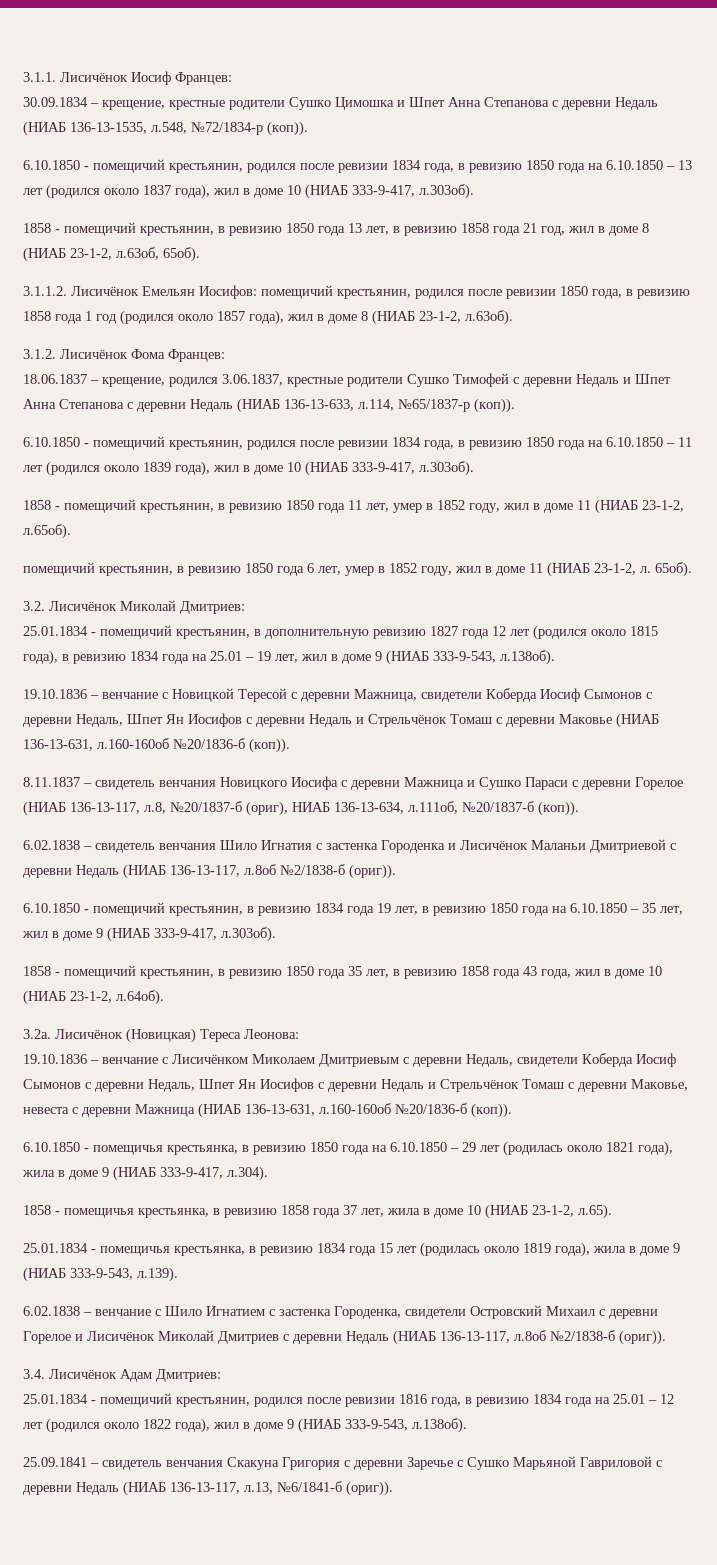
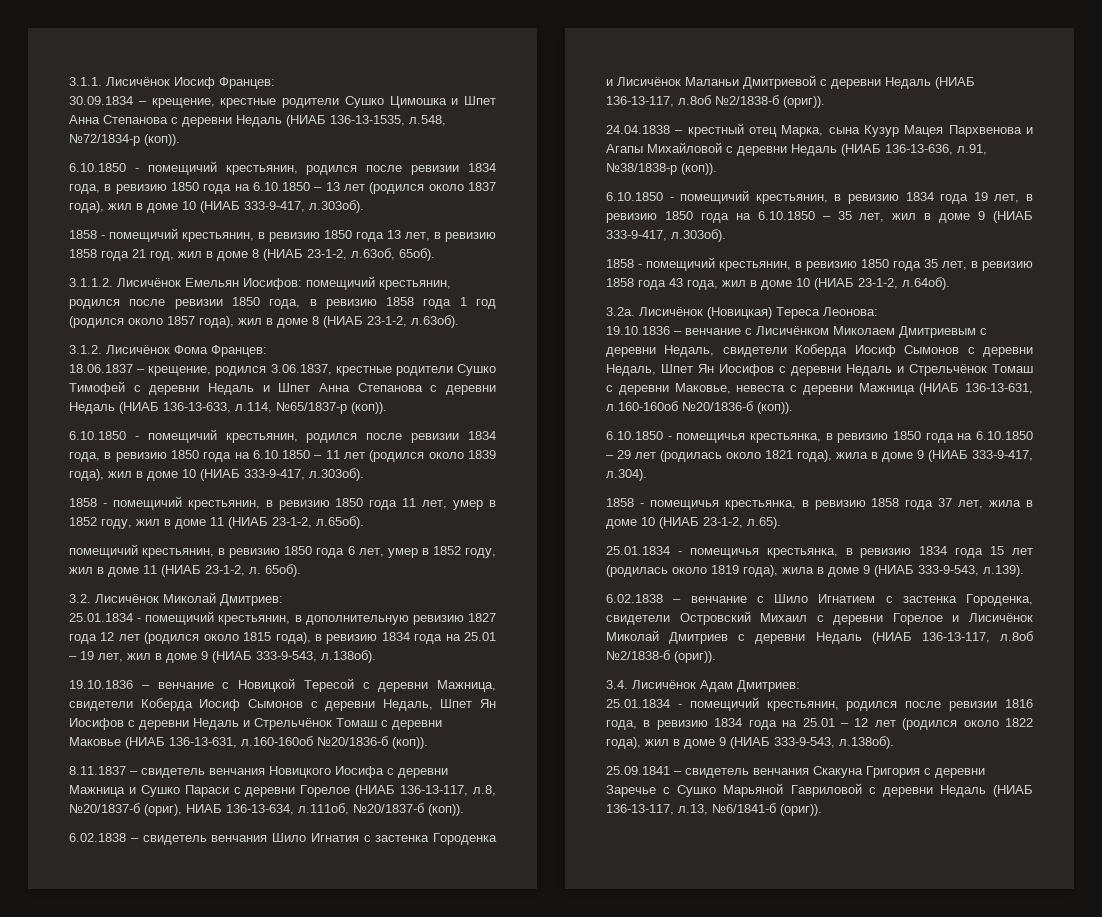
+ 24.04.1838 – крестный отец Марка, сына Кузур Мацея Пархвенова и Агапы Михайловой с деревни Недаль (НИАБ 136-13-636, л.91, №38/1838-р (коп)).

